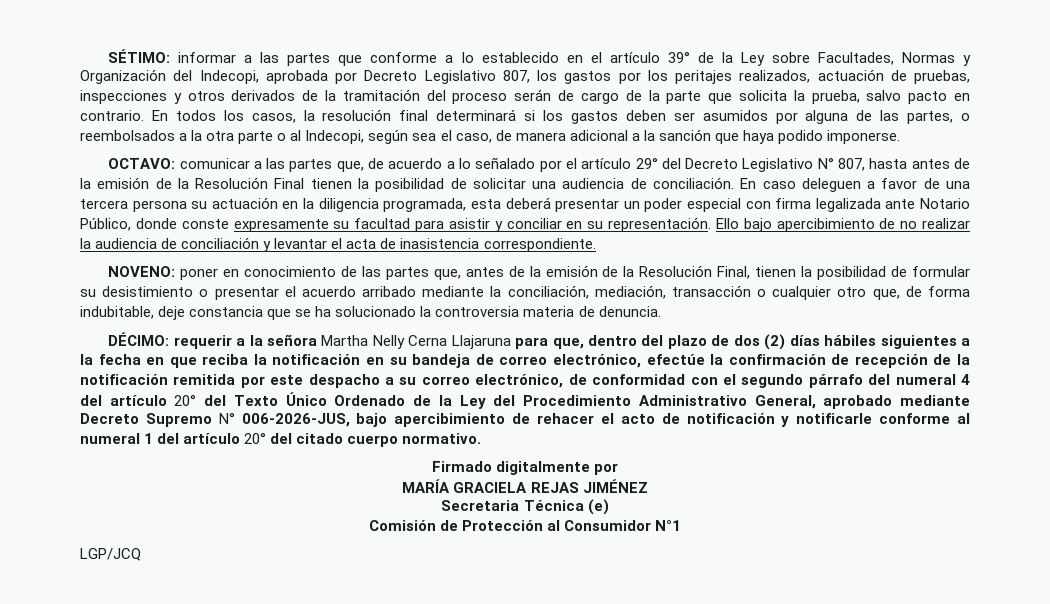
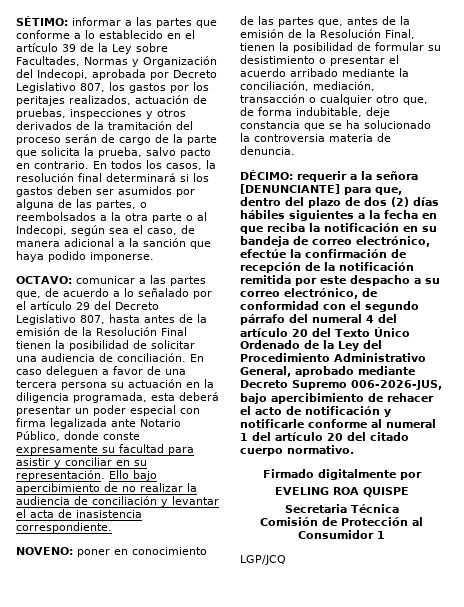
- SÉTIMO: informar a las partes que conforme a lo establecido en el artículo 39° de la Ley sobre Facultades, Normas y Organización del Indecopi, aprobada por Decreto Legislativo 807, los gastos por los peritajes realizados, actuación de pruebas, inspecciones y otros derivados de la tramitación del proceso serán de cargo de la parte que solicita la prueba, salvo pacto en contrario.
+ SÉTIMO: informar a las partes que conforme a lo establecido en el artículo 39 de la Ley sobre Facultades, Normas y Organización del Indecopi, aprobada por Decreto Legislativo 807, los gastos por los peritajes realizados, actuación de pruebas, inspecciones y otros derivados de la tramitación del proceso serán de cargo de la parte que solicita la prueba, salvo pacto en contrario.
- OCTAVO: comunicar a las partes que, de acuerdo a lo señalado por el artículo 29° del Decreto Legislativo N° 807, hasta antes de la emisión de la Resolución Final tienen la posibilidad de solicitar una audiencia de conciliación.
+ OCTAVO: comunicar a las partes que, de acuerdo a lo señalado por el artículo 29 del Decreto Legislativo 807, hasta antes de la emisión de la Resolución Final tienen la posibilidad de solicitar una audiencia de conciliación.
- requerir a la señora Martha Nelly Cerna Llajaruna para que, dentro del plazo de dos (2) días hábiles siguientes a la fecha en que reciba la notificación en su bandeja de correo electrónico, efectúe la confirmación de recepción de la notificación remitida por este despacho a su correo electrónico, de conformidad con el segundo párrafo del numeral 4 del artículo 20° del Texto Único Ordenado de la Ley del Procedimiento Administrativo General, aprobado mediante Decreto Supremo N° 006-2026-JUS, bajo apercibimiento de rehacer el acto de notificación y notificarle conforme al numeral 1 del artículo 20° del citado cuerpo normativo.
+ requerir a la señora [DENUNCIANTE] para que, dentro del plazo de dos (2) días hábiles siguientes a la fecha en que reciba la notificación en su bandeja de correo electrónico, efectúe la confirmación de recepción de la notificación remitida por este despacho a su correo electrónico, de conformidad con el segundo párrafo del numeral 4 del artículo 20 del Texto Único Ordenado de la Ley del Procedimiento Administrativo General, aprobado mediante Decreto Supremo 006-2026-JUS, bajo apercibimiento de rehacer el acto de notificación y notificarle conforme al numeral 1 del artículo 20 del citado cuerpo normativo.
- MARÍA GRACIELA REJAS JIMÉNEZ
+ EVELING ROA QUISPE
- Secretaria Técnica (e)
+ Secretaria Técnica
- Comisión de Protección al Consumidor N°1
+ Comisión de Protección al Consumidor 1

